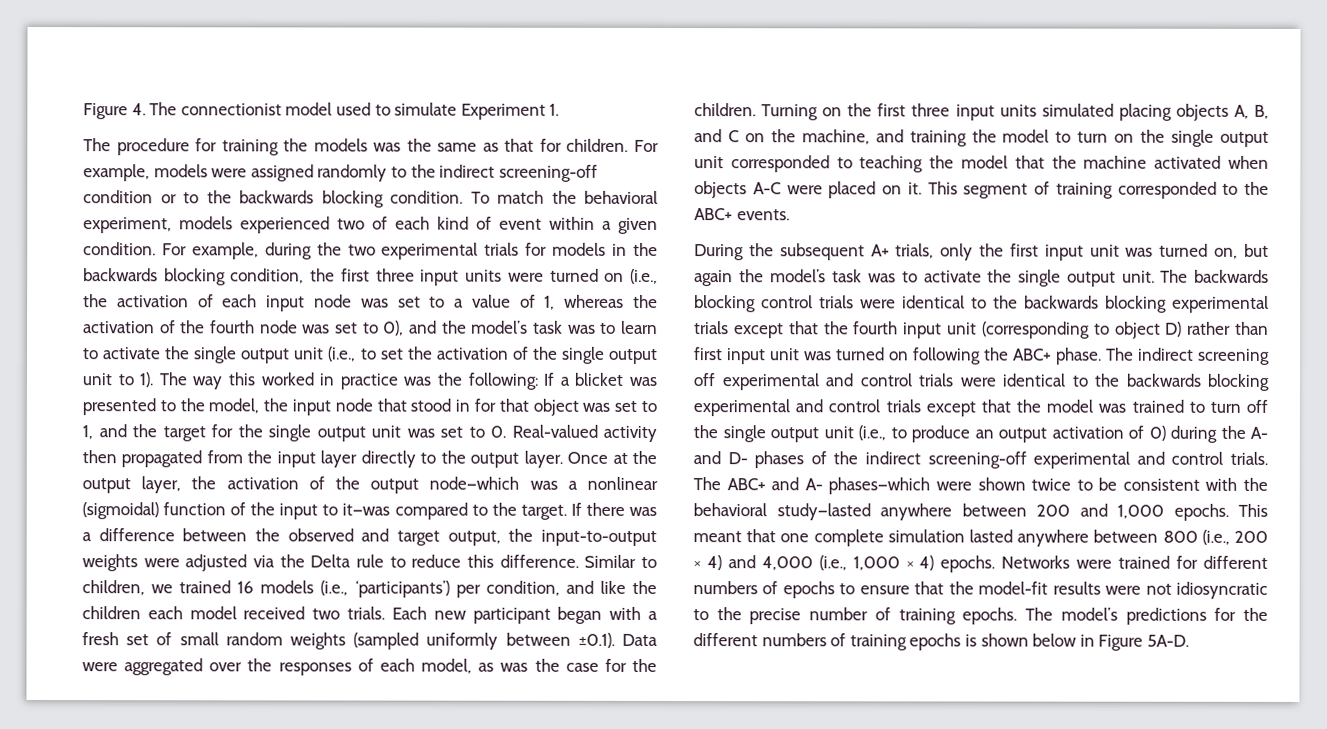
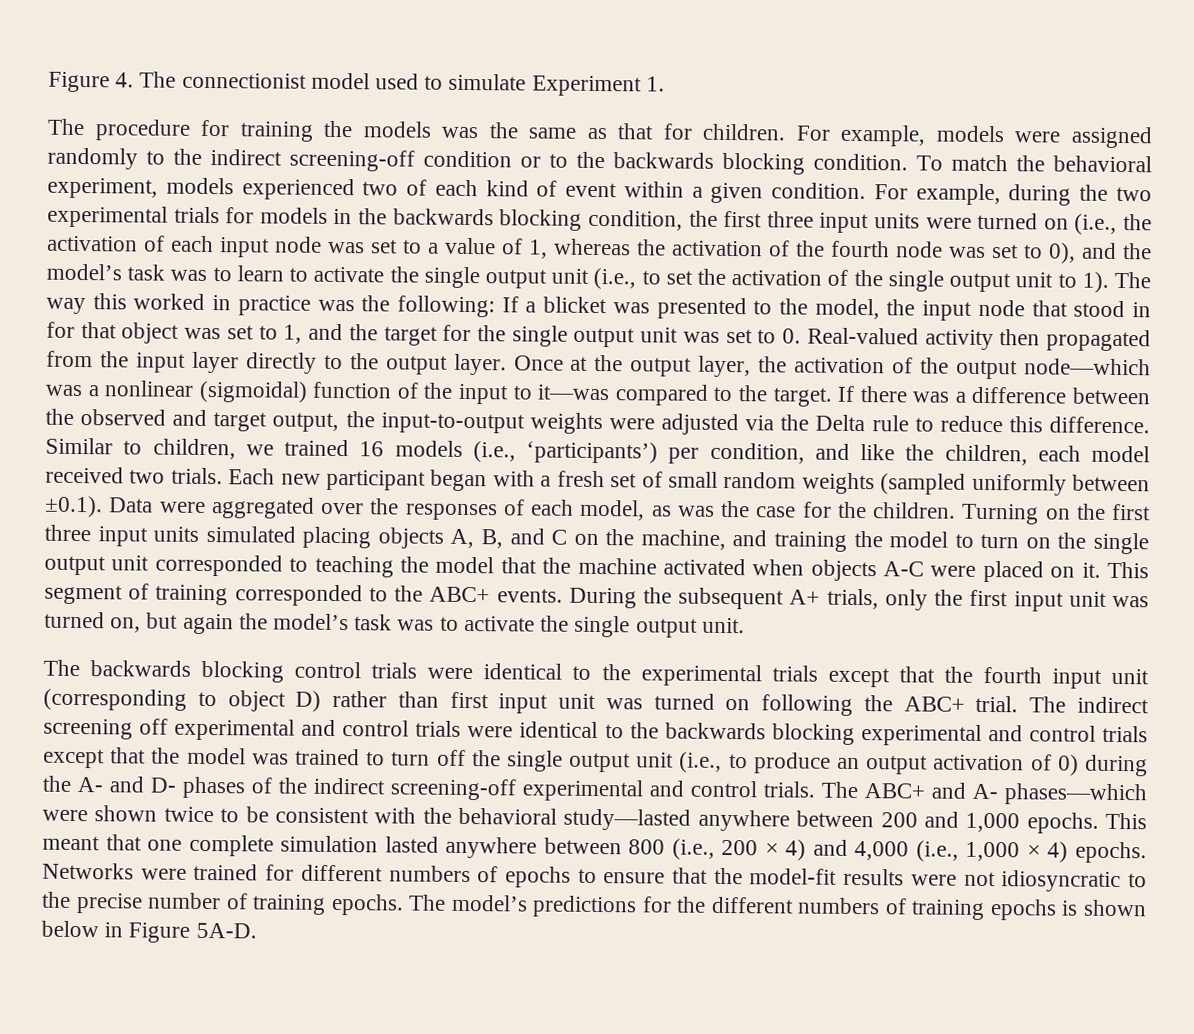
- Similar to children, we trained 16 models (i.e., ‘participants’) per condition, and like the children each model received two trials.
+ Similar to children, we trained 16 models (i.e., ‘participants’) per condition, and like the children, each model received two trials.
- This segment of training corresponded to the ABC+ events.
- During the subsequent A+ trials, only the first input unit was turned on, but again the model’s task was to activate the single output unit. The backwards blocking control trials were identical to the backwards blocking experimental trials except that the fourth input unit (corresponding to object D) rather than first input unit was turned on following the ABC+ phase.
+ This segment of training corresponded to the ABC+ events. During the subsequent A+ trials, only the first input unit was turned on, but again the model’s task was to activate the single output unit.
+ The backwards blocking control trials were identical to the experimental trials except that the fourth input unit (corresponding to object D) rather than first input unit was turned on following the ABC+ trial.

